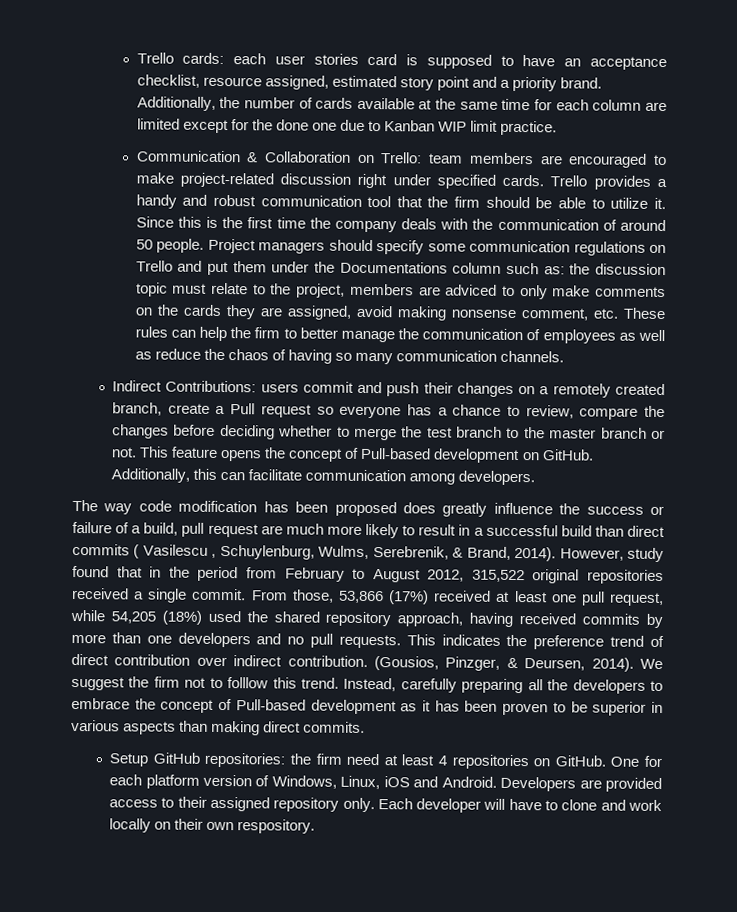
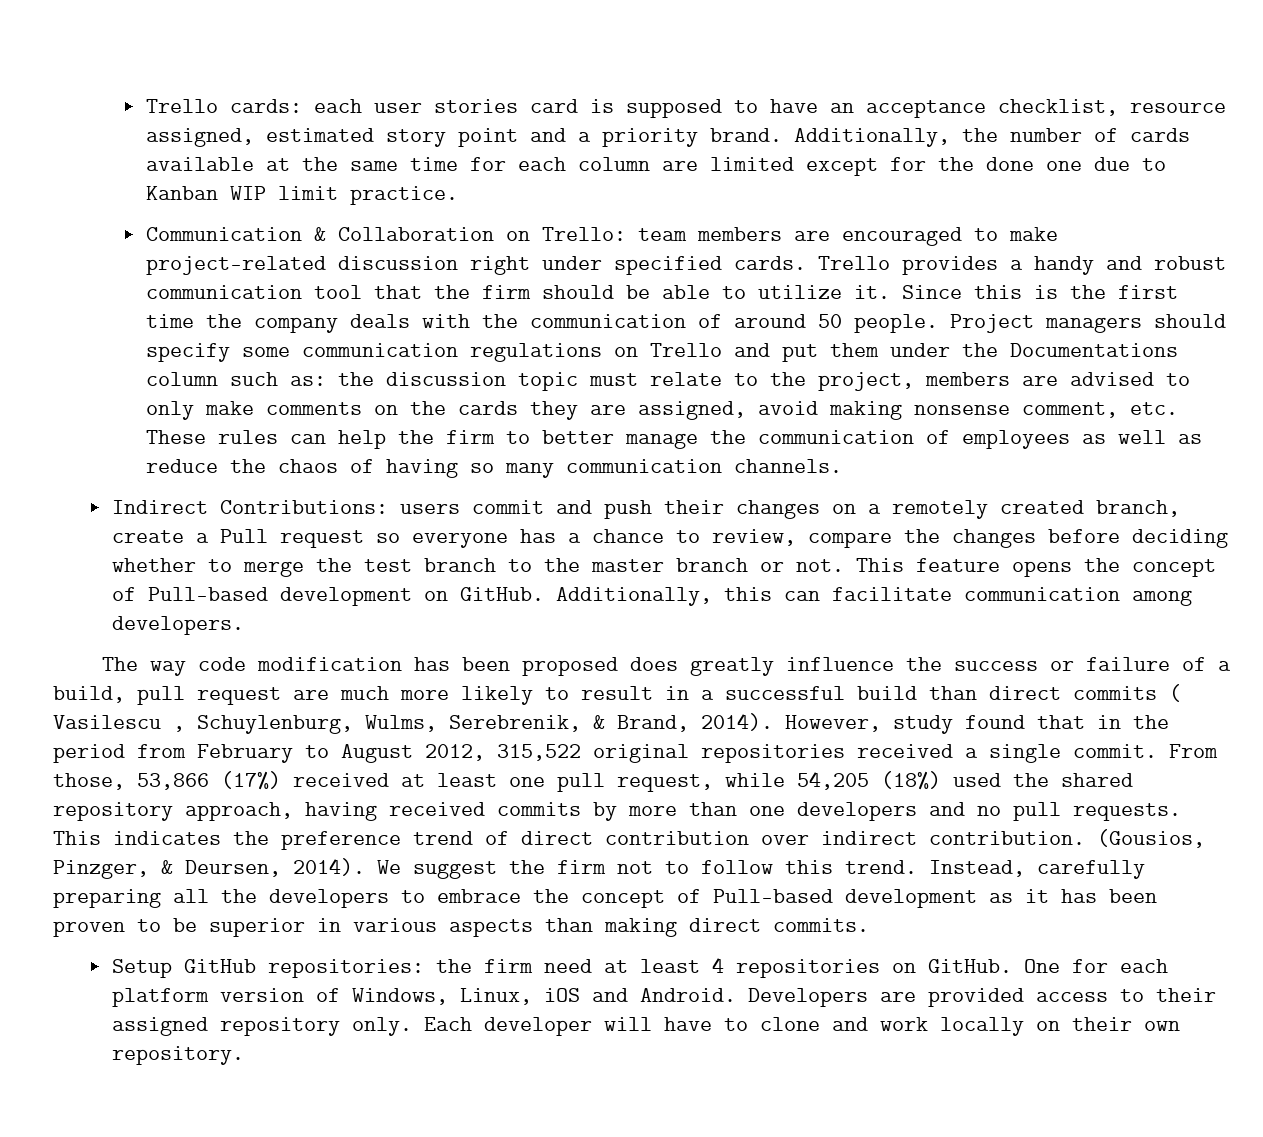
- the discussion topic must relate to the project, members are adviced to only make comments on the cards they are assigned, avoid making nonsense comment, etc. These rules can help the firm to better manage the communication of employees as well as reduce the chaos of having so many communication channels.
+ the discussion topic must relate to the project, members are advised to only make comments on the cards they are assigned, avoid making nonsense comment, etc. These rules can help the firm to better manage the communication of employees as well as reduce the chaos of having so many communication channels.
- We suggest the firm not to folllow this trend.
+ We suggest the firm not to follow this trend.
- Each developer will have to clone and work locally on their own respository.
+ Each developer will have to clone and work locally on their own repository.

